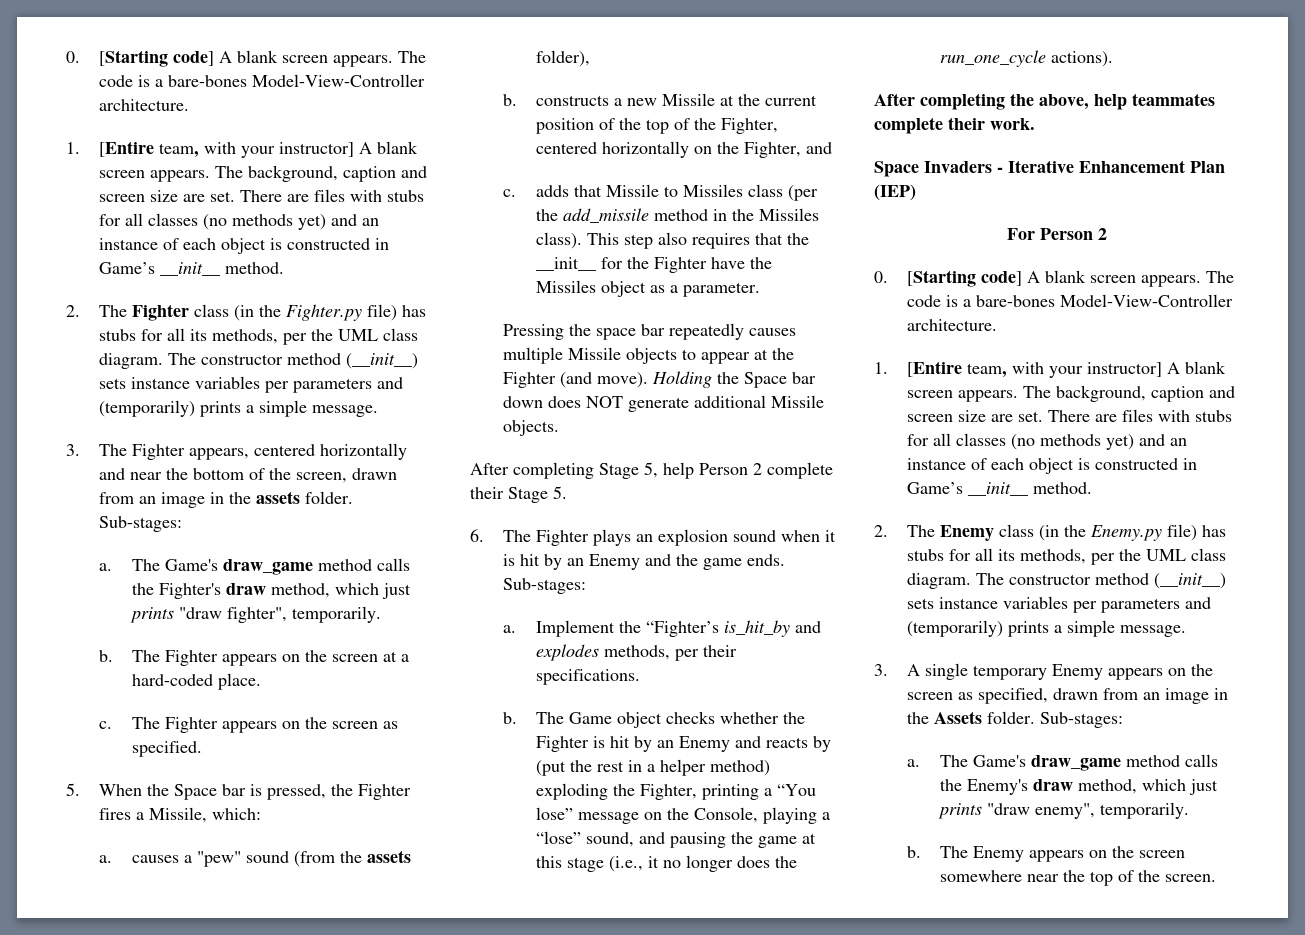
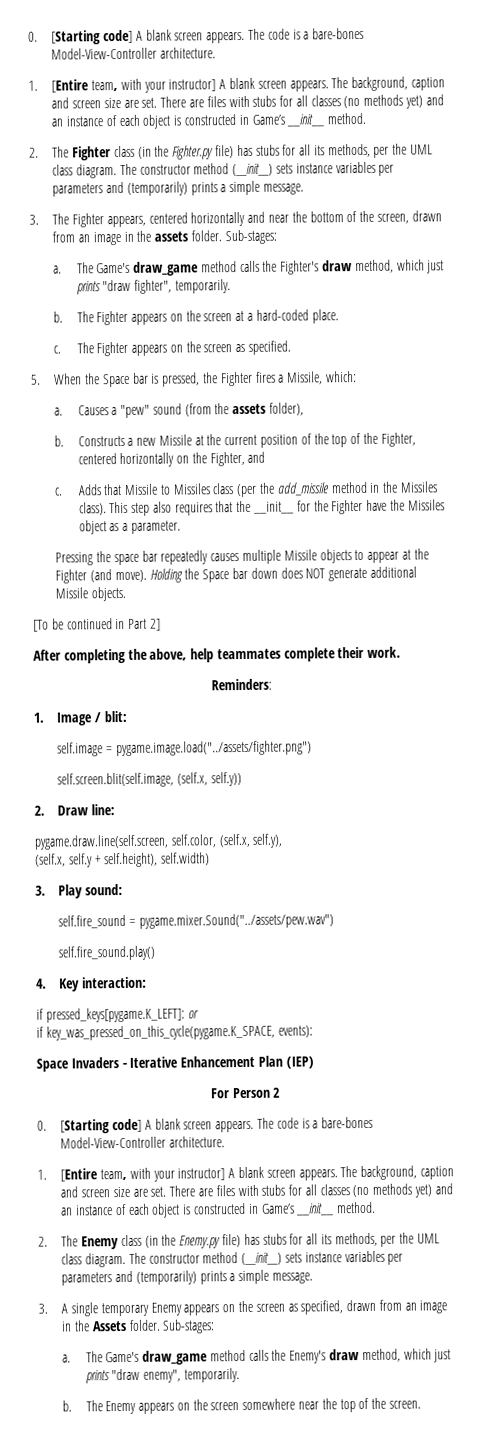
- a. causes a "pew" sound (from the assets folder),
+ a. Causes a "pew" sound (from the assets folder),
- b. constructs a new Missile at the current position of the top of the Fighter, centered horizontally on the Fighter, and
+ b. Constructs a new Missile at the current position of the top of the Fighter, centered horizontally on the Fighter, and
- c. adds that Missile to Missiles class (per the add_missile method in the Missiles class).
+ c. Adds that Missile to Missiles class (per the add_missile method in the Missiles class).
- After completing Stage 5, help Person 2 complete their Stage 5.
- 6. The Fighter plays an explosion sound when it is hit by an Enemy and the game ends. Sub-stages:
- a. Implement the “Fighter’s is_hit_by and explodes methods, per their specifications.
- b. The Game object checks whether the Fighter is hit by an Enemy and reacts by (put the rest in a helper method) exploding the Fighter, printing a “You lose” message on the Console, playing a “lose” sound, and pausing the game at this stage (i.e., it no longer does the run_one_cycle actions).
+ [To be continued in Part 2]
+ Reminders:
+ 1. Image / blit:
+ self.image = pygame.image.load("../assets/fighter.png")
+ self.screen.blit(self.image, (self.x, self.y))
+ 2. Draw line:
+ pygame.draw.line(self.screen, self.color, (self.x, self.y),
+ (self.x, self.y + self.height), self.width)
+ 3. Play sound:
+ self.fire_sound = pygame.mixer.Sound("../assets/pew.wav")
+ self.fire_sound.play()
+ 4. Key interaction:
+ if pressed_keys[pygame.K_LEFT]: or
+ if key_was_pressed_on_this_cycle(pygame.K_SPACE, events):

